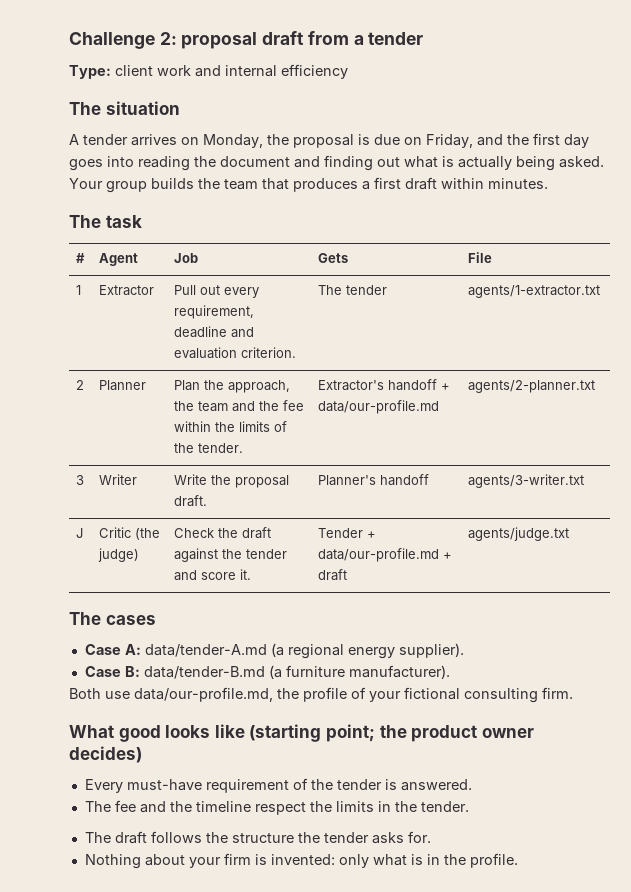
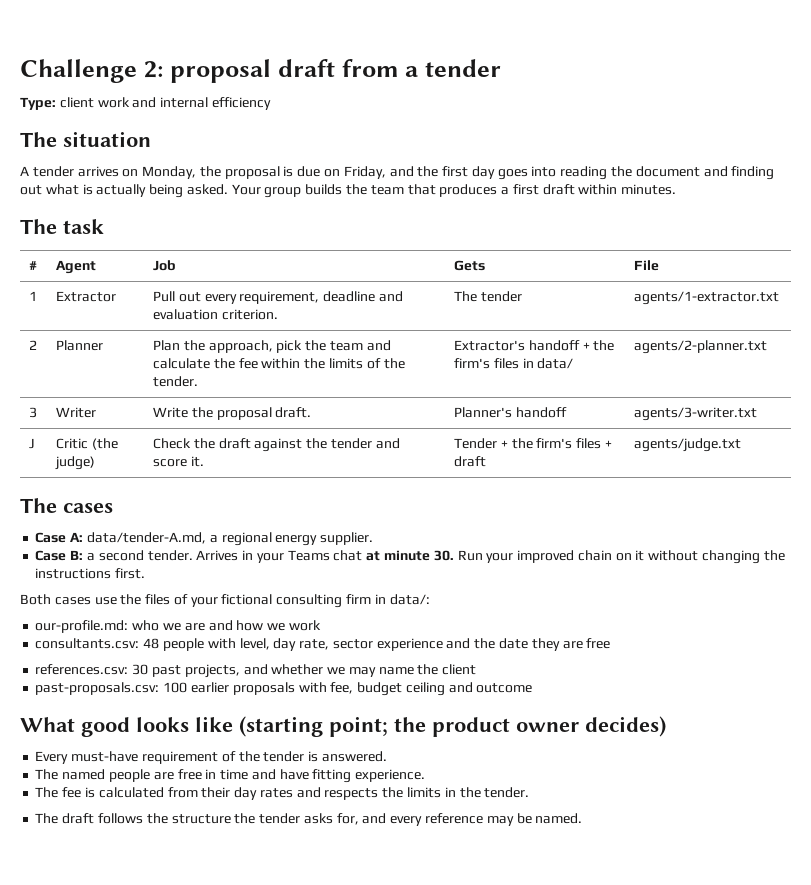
- 2 | Planner | Plan the approach, the team and the fee within the limits of the tender. | Extractor's handoff + data/our-profile.md | agents/2-planner.txt
+ 2 | Planner | Plan the approach, pick the team and calculate the fee within the limits of the tender. | Extractor's handoff + the firm's files in data/ | agents/2-planner.txt
- J | Critic (the judge) | Check the draft against the tender and score it. | Tender + data/our-profile.md + draft | agents/judge.txt
+ J | Critic (the judge) | Check the draft against the tender and score it. | Tender + the firm's files + draft | agents/judge.txt
- Case A: data/tender-A.md (a regional energy supplier).
+ Case A: data/tender-A.md, a regional energy supplier.
- Case B: data/tender-B.md (a furniture manufacturer).
- Both use data/our-profile.md, the profile of your fictional consulting firm.
+ Case B: a second tender. Arrives in your Teams chat at minute 30. Run your improved chain on it without changing the instructions first.
+ Both cases use the files of your fictional consulting firm in data/:
+ our-profile.md: who we are and how we work
+ consultants.csv: 48 people with level, day rate, sector experience and the date they are free
+ references.csv: 30 past projects, and whether we may name the client
+ past-proposals.csv: 100 earlier proposals with fee, budget ceiling and outcome
- The fee and the timeline respect the limits in the tender.
+ The named people are free in time and have fitting experience.
+ The fee is calculated from their day rates and respects the limits in the tender.
- The draft follows the structure the tender asks for.
- Nothing about your firm is invented: only what is in the profile.
+ The draft follows the structure the tender asks for, and every reference may be named.

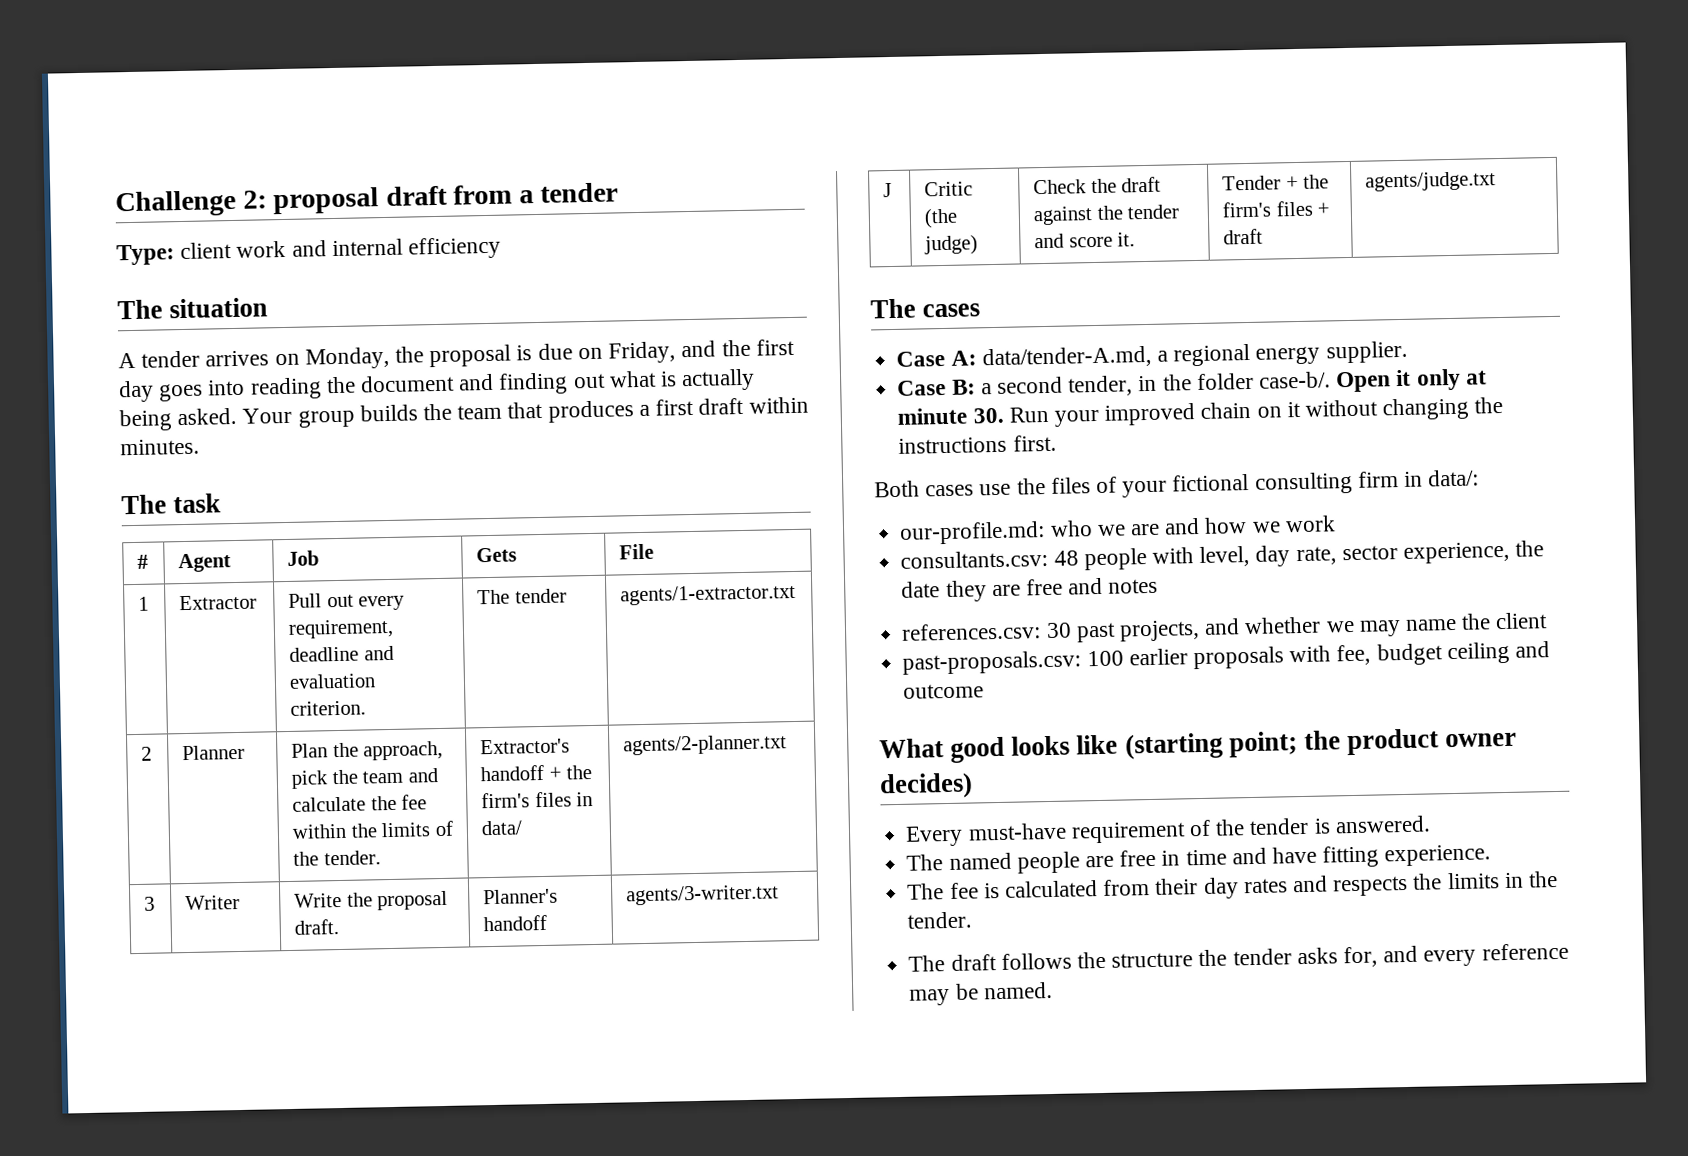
- Case B: a second tender. Arrives in your Teams chat at minute 30. Run your improved chain on it without changing the instructions first.
+ Case B: a second tender, in the folder case-b/. Open it only at minute 30. Run your improved chain on it without changing the instructions first.
- consultants.csv: 48 people with level, day rate, sector experience and the date they are free
+ consultants.csv: 48 people with level, day rate, sector experience, the date they are free and notes

